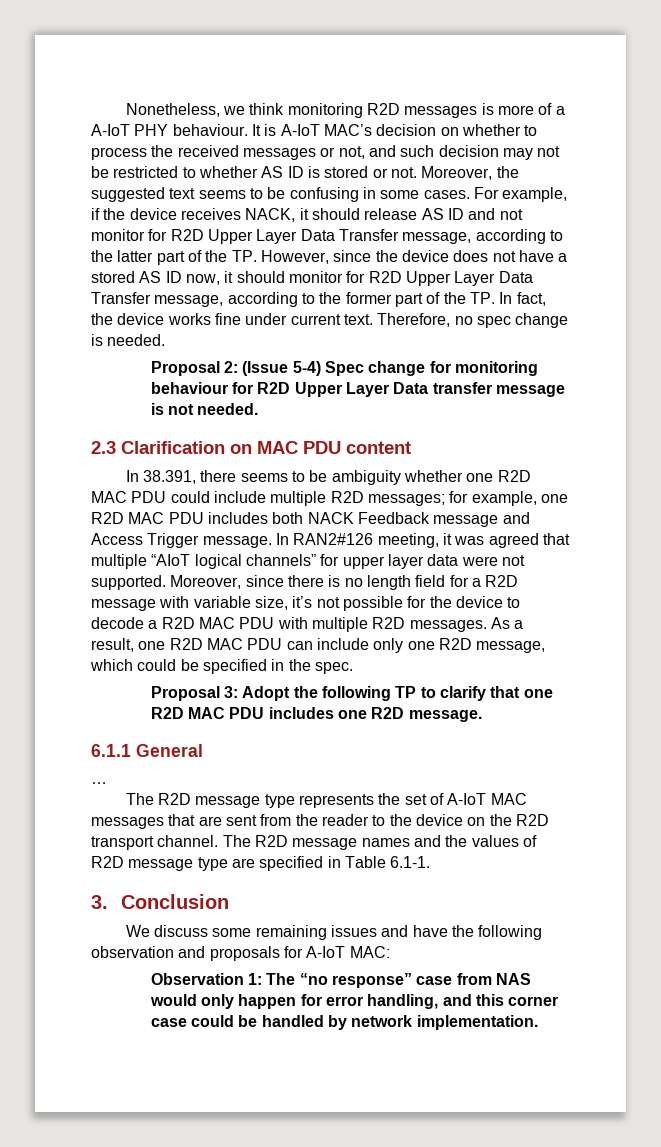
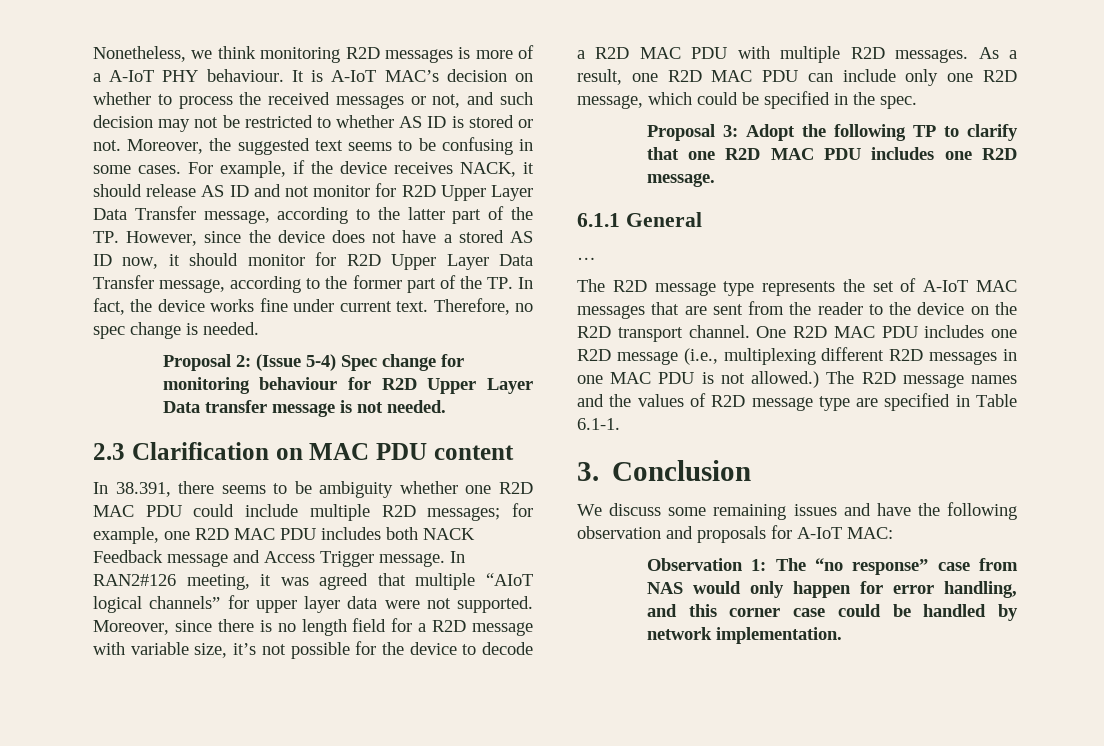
+ One R2D MAC PDU includes one R2D message (i.e., multiplexing different R2D messages in one MAC PDU is not allowed.)

